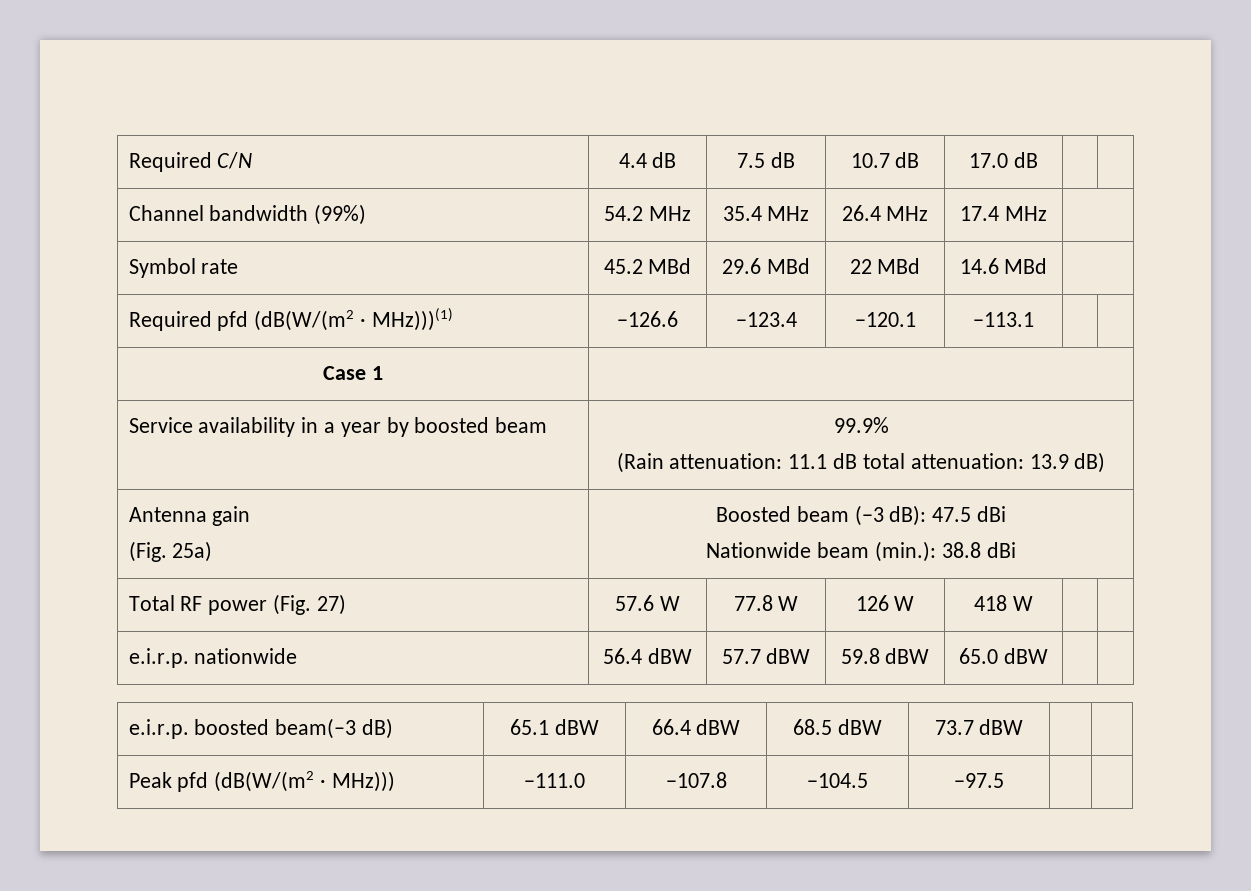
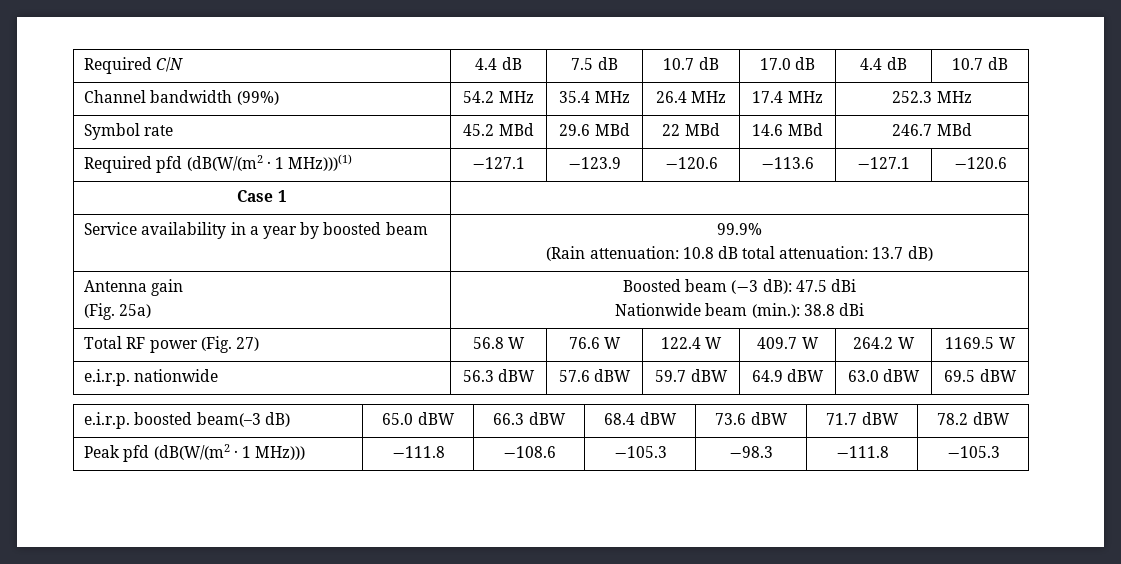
- Required C/N | 4.4 dB | 7.5 dB | 10.7 dB | 17.0 dB | |
+ Required C/N | 4.4 dB | 7.5 dB | 10.7 dB | 17.0 dB | 4.4 dB | 10.7 dB
- Channel bandwidth (99%) | 54.2 MHz | 35.4 MHz | 26.4 MHz | 17.4 MHz |
+ Channel bandwidth (99%) | 54.2 MHz | 35.4 MHz | 26.4 MHz | 17.4 MHz | 252.3 MHz
- Symbol rate | 45.2 MBd | 29.6 MBd | 22 MBd | 14.6 MBd |
+ Symbol rate | 45.2 MBd | 29.6 MBd | 22 MBd | 14.6 MBd | 246.7 MBd
- Required pfd (dB(W/(m2 · MHz)))(1) | −126.6 | −123.4 | −120.1 | −113.1 | |
+ Required pfd (dB(W/(m2 · 1 MHz)))(1) | −127.1 | −123.9 | −120.6 | −113.6 | −127.1 | −120.6
  Service availability in a year by boosted beam | 99.9%
- (Rain attenuation: 11.1 dB total attenuation: 13.9 dB)
+ (Rain attenuation: 10.8 dB total attenuation: 13.7 dB)
- Total RF power (Fig. 27) | 57.6 W | 77.8 W | 126 W | 418 W | |
+ Total RF power (Fig. 27) | 56.8 W | 76.6 W | 122.4 W | 409.7 W | 264.2 W | 1169.5 W
- e.i.r.p. nationwide | 56.4 dBW | 57.7 dBW | 59.8 dBW | 65.0 dBW | |
+ e.i.r.p. nationwide | 56.3 dBW | 57.6 dBW | 59.7 dBW | 64.9 dBW | 63.0 dBW | 69.5 dBW
- e.i.r.p. boosted beam(–3 dB) | 65.1 dBW | 66.4 dBW | 68.5 dBW | 73.7 dBW | |
+ e.i.r.p. boosted beam(–3 dB) | 65.0 dBW | 66.3 dBW | 68.4 dBW | 73.6 dBW | 71.7 dBW | 78.2 dBW
- Peak pfd (dB(W/(m2 · MHz))) | −111.0 | −107.8 | −104.5 | −97.5 | |
+ Peak pfd (dB(W/(m2 · 1 MHz))) | −111.8 | −108.6 | −105.3 | −98.3 | −111.8 | −105.3

